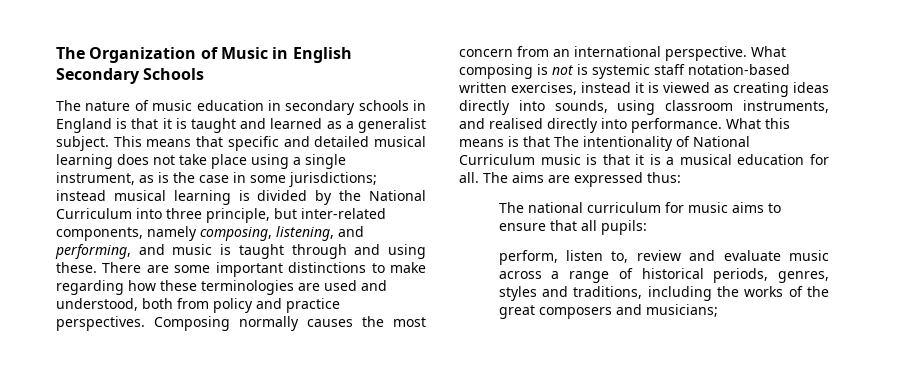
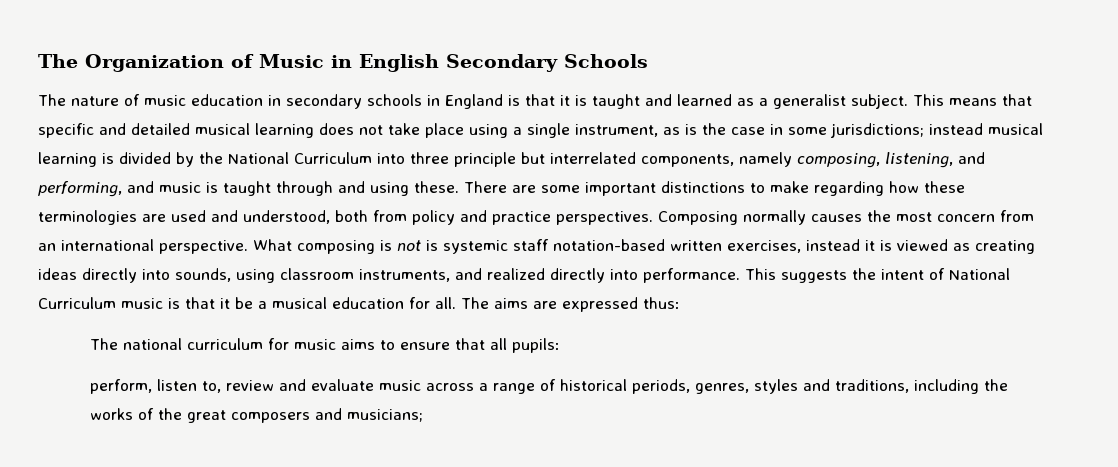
- This means that specific and detailed musical learning does not take place using a single instrument, as is the case in some jurisdictions; instead musical learning is divided by the National Curriculum into three principle, but inter-related components, namely composing, listening, and performing, and music is taught through and using these.
+ This means that specific and detailed musical learning does not take place using a single instrument, as is the case in some jurisdictions; instead musical learning is divided by the National Curriculum into three principle but interrelated components, namely composing, listening, and performing, and music is taught through and using these.
- What composing is not is systemic staff notation-based written exercises, instead it is viewed as creating ideas directly into sounds, using classroom instruments, and realised directly into performance.
+ What composing is not is systemic staff notation-based written exercises, instead it is viewed as creating ideas directly into sounds, using classroom instruments, and realized directly into performance.
- What this means is that The intentionality of National Curriculum music is that it is a musical education for all.
+ This suggests the intent of National Curriculum music is that it be a musical education for all.

